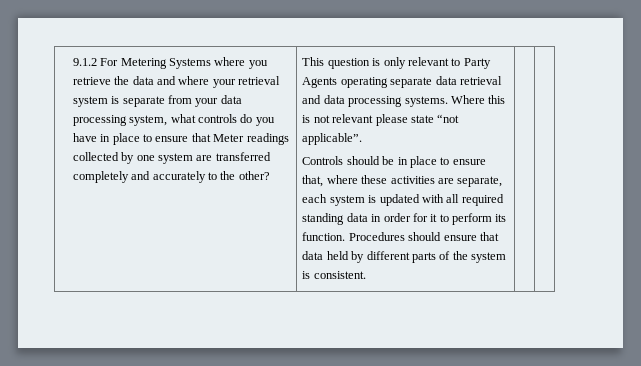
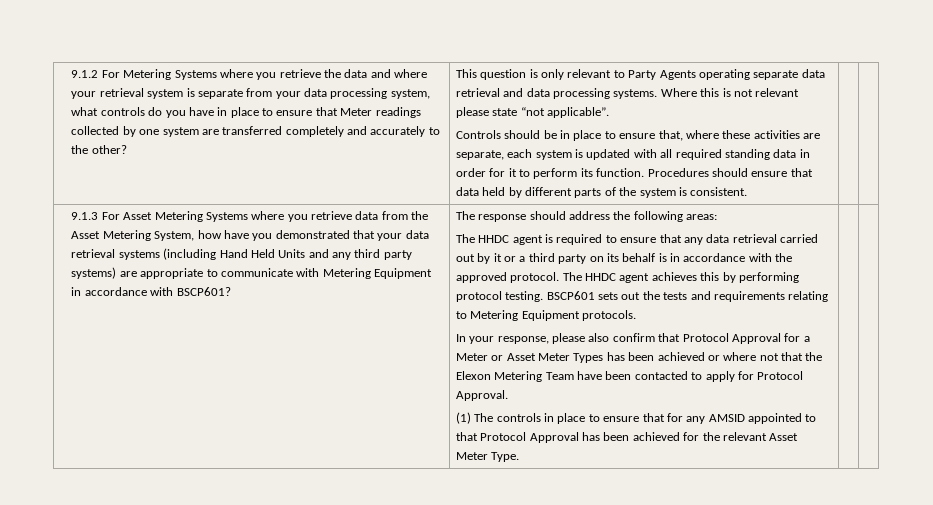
+ 9.1.3 For Asset Metering Systems where you retrieve data from the Asset Metering System, how have you demonstrated that your data retrieval systems (including Hand Held Units and any third party systems) are appropriate to communicate with Metering Equipment in accordance with BSCP601? | The response should address the following areas:
+ The HHDC agent is required to ensure that any data retrieval carried out by it or a third party on its behalf is in accordance with the approved protocol. The HHDC agent achieves this by performing protocol testing. BSCP601 sets out the tests and requirements relating to Metering Equipment protocols.
+ In your response, please also confirm that Protocol Approval for a Meter or Asset Meter Types has been achieved or where not that the Elexon Metering Team have been contacted to apply for Protocol Approval.
+ (1) The controls in place to ensure that for any AMSID appointed to that Protocol Approval has been achieved for the relevant Asset Meter Type.

